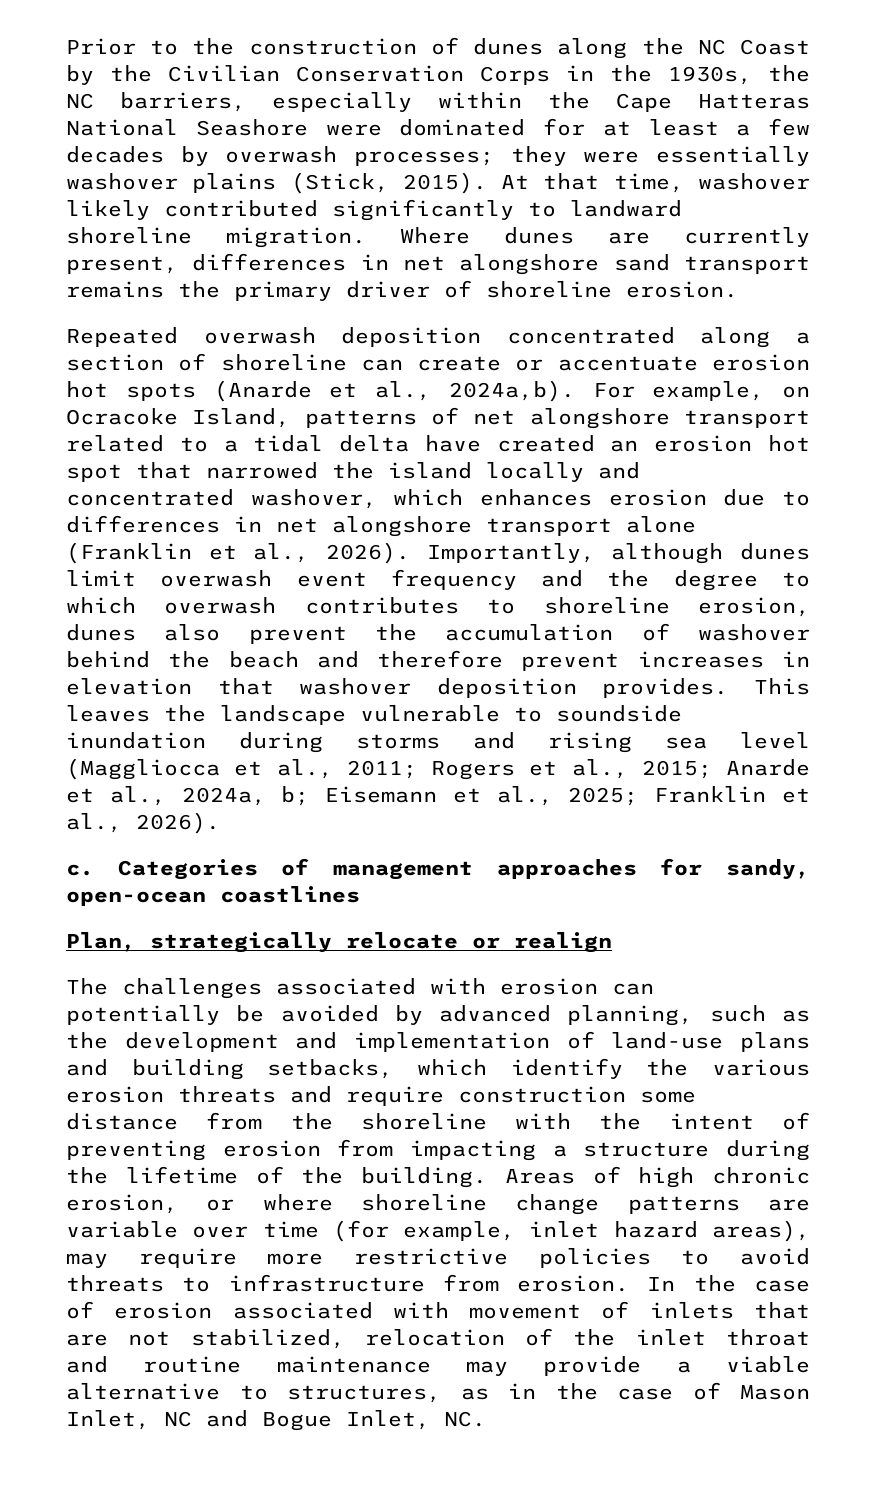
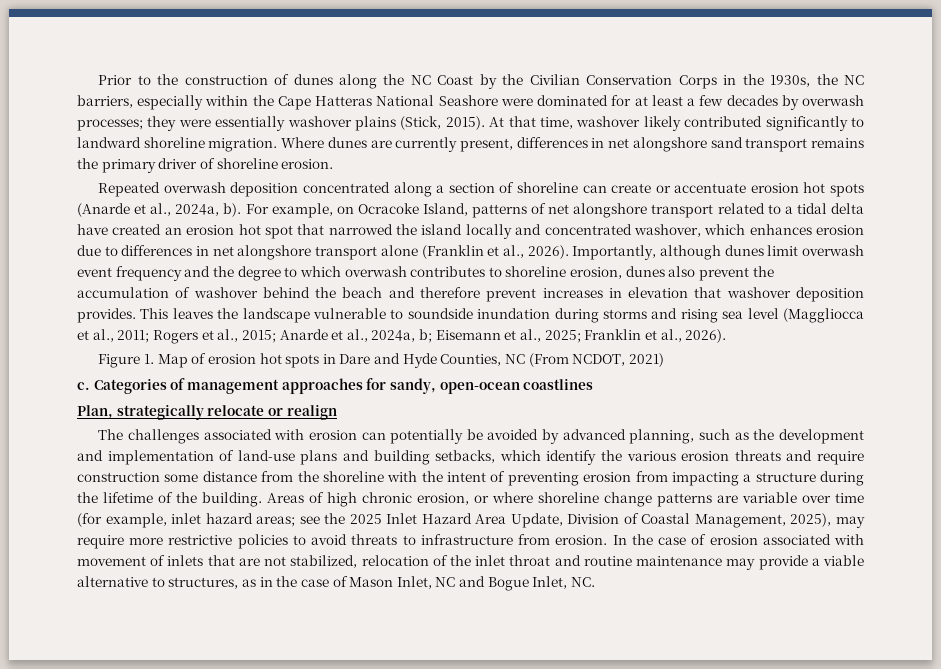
- Repeated overwash deposition concentrated along a section of shoreline can create or accentuate erosion hot spots (Anarde et al., 2024a,b).
+ Repeated overwash deposition concentrated along a section of shoreline can create or accentuate erosion hot spots (Anarde et al., 2024a, b).
+ Figure 1. Map of erosion hot spots in Dare and Hyde Counties, NC (From NCDOT, 2021)
- Areas of high chronic erosion, or where shoreline change patterns are variable over time (for example, inlet hazard areas), may require more restrictive policies to avoid threats to infrastructure from erosion.
+ Areas of high chronic erosion, or where shoreline change patterns are variable over time (for example, inlet hazard areas; see the 2025 Inlet Hazard Area Update, Division of Coastal Management, 2025), may require more restrictive policies to avoid threats to infrastructure from erosion.

